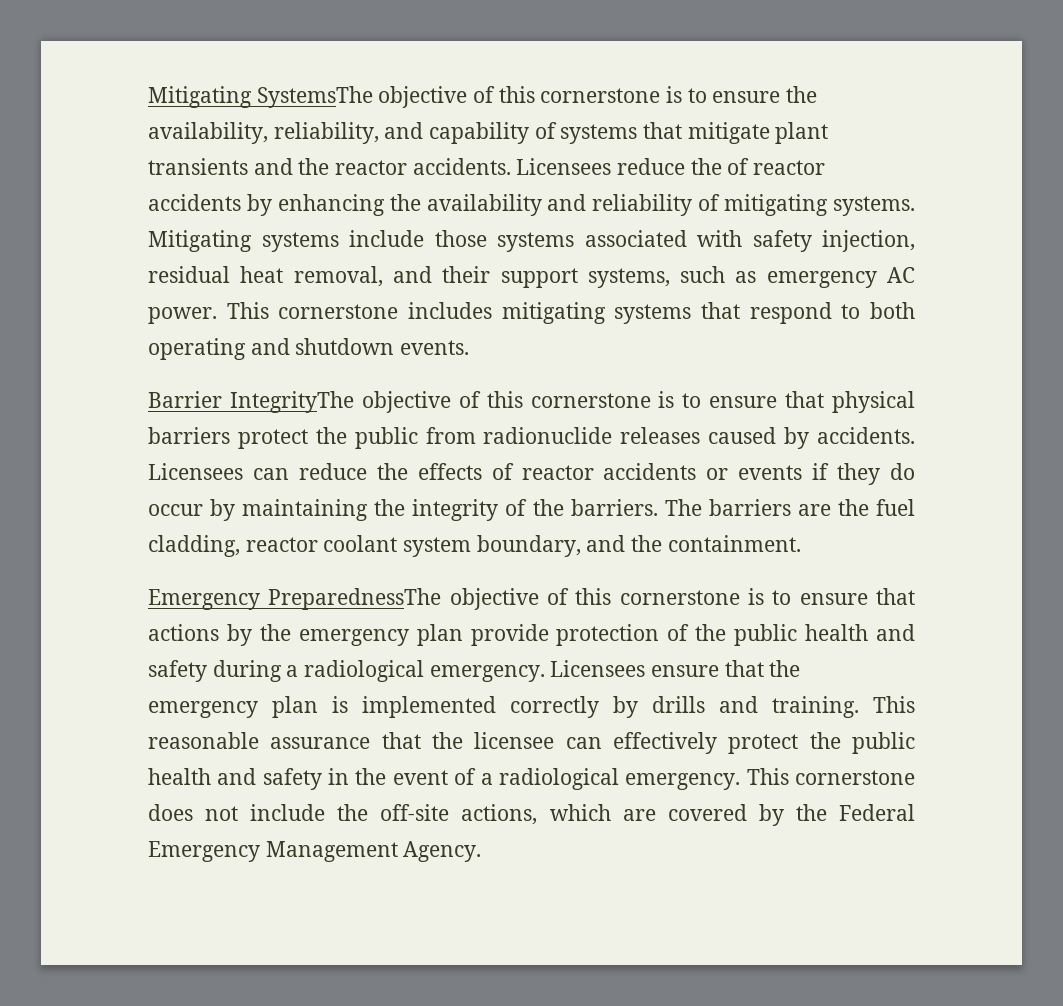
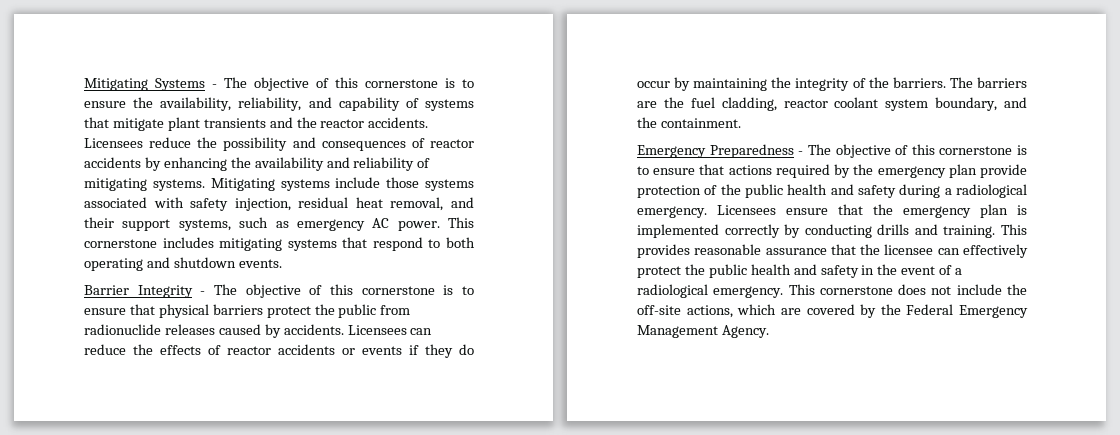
- Mitigating SystemsThe objective of this cornerstone is to ensure the availability, reliability, and capability of systems that mitigate plant transients and the reactor accidents.
+ Mitigating Systems - The objective of this cornerstone is to ensure the availability, reliability, and capability of systems that mitigate plant transients and the reactor accidents.
- Licensees reduce the of reactor accidents by enhancing the availability and reliability of mitigating systems.
+ Licensees reduce the possibility and consequences of reactor accidents by enhancing the availability and reliability of mitigating systems.
- Barrier IntegrityThe objective of this cornerstone is to ensure that physical barriers protect the public from radionuclide releases caused by accidents.
+ Barrier Integrity - The objective of this cornerstone is to ensure that physical barriers protect the public from radionuclide releases caused by accidents.
- Emergency PreparednessThe objective of this cornerstone is to ensure that actions by the emergency plan provide protection of the public health and safety during a radiological emergency.
+ Emergency Preparedness - The objective of this cornerstone is to ensure that actions required by the emergency plan provide protection of the public health and safety during a radiological emergency.
- Licensees ensure that the emergency plan is implemented correctly by drills and training.
+ Licensees ensure that the emergency plan is implemented correctly by conducting drills and training.
- This reasonable assurance that the licensee can effectively protect the public health and safety in the event of a radiological emergency.
+ This provides reasonable assurance that the licensee can effectively protect the public health and safety in the event of a radiological emergency.

